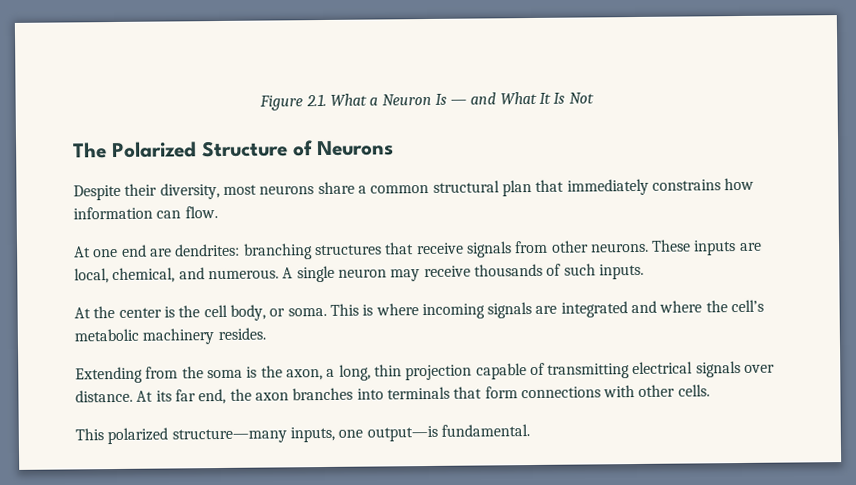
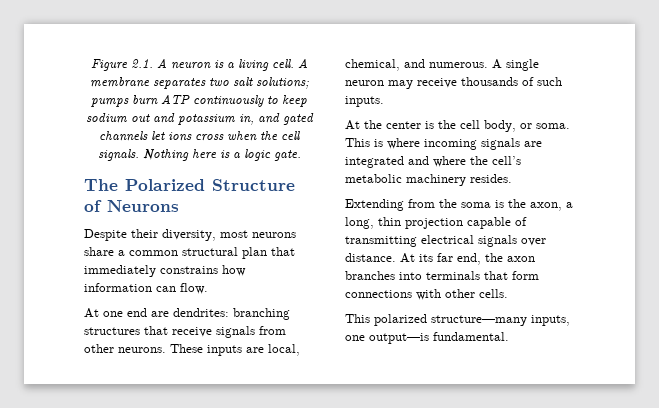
- Figure 2.1. What a Neuron Is — and What It Is Not
+ Figure 2.1. A neuron is a living cell. A membrane separates two salt solutions; pumps burn ATP continuously to keep sodium out and potassium in, and gated channels let ions cross when the cell signals. Nothing here is a logic gate.

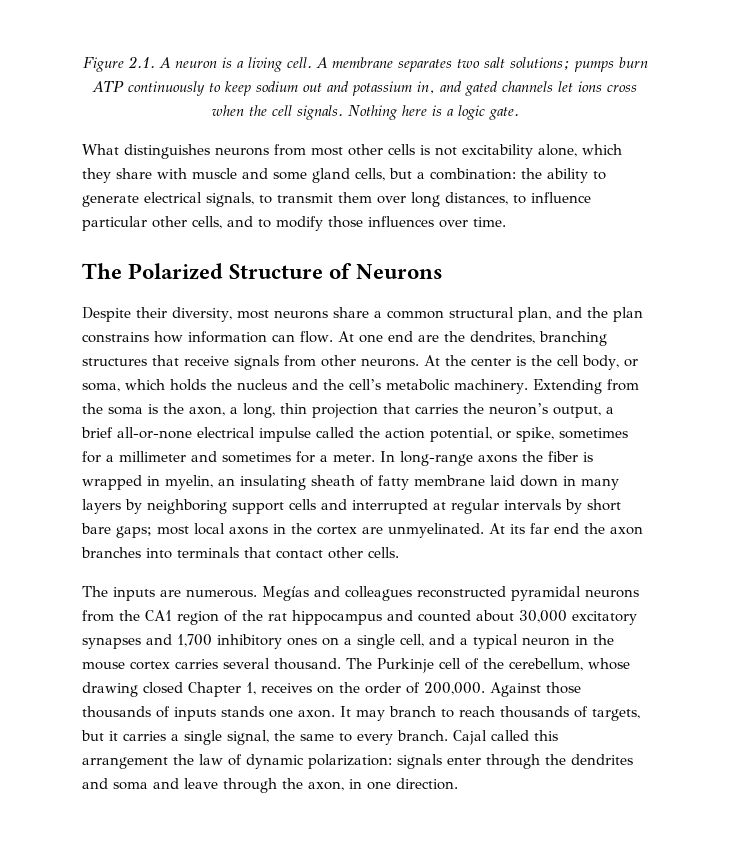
+ What distinguishes neurons from most other cells is not excitability alone, which they share with muscle and some gland cells, but a combination: the ability to generate electrical signals, to transmit them over long distances, to influence particular other cells, and to modify those influences over time.
- Despite their diversity, most neurons share a common structural plan that immediately constrains how information can flow.
- At one end are dendrites: branching structures that receive signals from other neurons. These inputs are local, chemical, and numerous. A single neuron may receive thousands of such inputs.
- At the center is the cell body, or soma. This is where incoming signals are integrated and where the cell’s metabolic machinery resides.
- Extending from the soma is the axon, a long, thin projection capable of transmitting electrical signals over distance.
+ Despite their diversity, most neurons share a common structural plan, and the plan constrains how information can flow. At one end are the dendrites, branching structures that receive signals from other neurons. At the center is the cell body, or soma, which holds the nucleus and the cell’s metabolic machinery. Extending from the soma is the axon, a long, thin projection that carries the neuron’s output, a brief all-or-none electrical impulse called the action potential, or spike, sometimes for a millimeter and sometimes for a meter. In long-range axons the fiber is wrapped in myelin, an insulating sheath of fatty membrane laid down in many layers by neighboring support cells and interrupted at regular intervals by short bare gaps; most local axons in the cortex are unmyelinated.
- At its far end, the axon branches into terminals that form connections with other cells.
+ At its far end the axon branches into terminals that contact other cells.
- This polarized structure—many inputs, one output—is fundamental.
+ The inputs are numerous. Megías and colleagues reconstructed pyramidal neurons from the CA1 region of the rat hippocampus and counted about 30,000 excitatory synapses and 1,700 inhibitory ones on a single cell, and a typical neuron in the mouse cortex carries several thousand. The Purkinje cell of the cerebellum, whose drawing closed Chapter 1, receives on the order of 200,000. Against those thousands of inputs stands one axon. It may branch to reach thousands of targets, but it carries a single signal, the same to every branch. Cajal called this arrangement the law of dynamic polarization: signals enter through the dendrites and soma and leave through the axon, in one direction.

